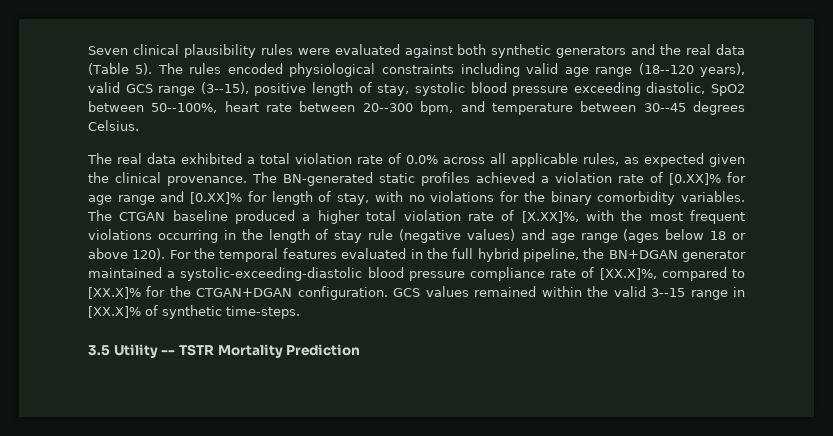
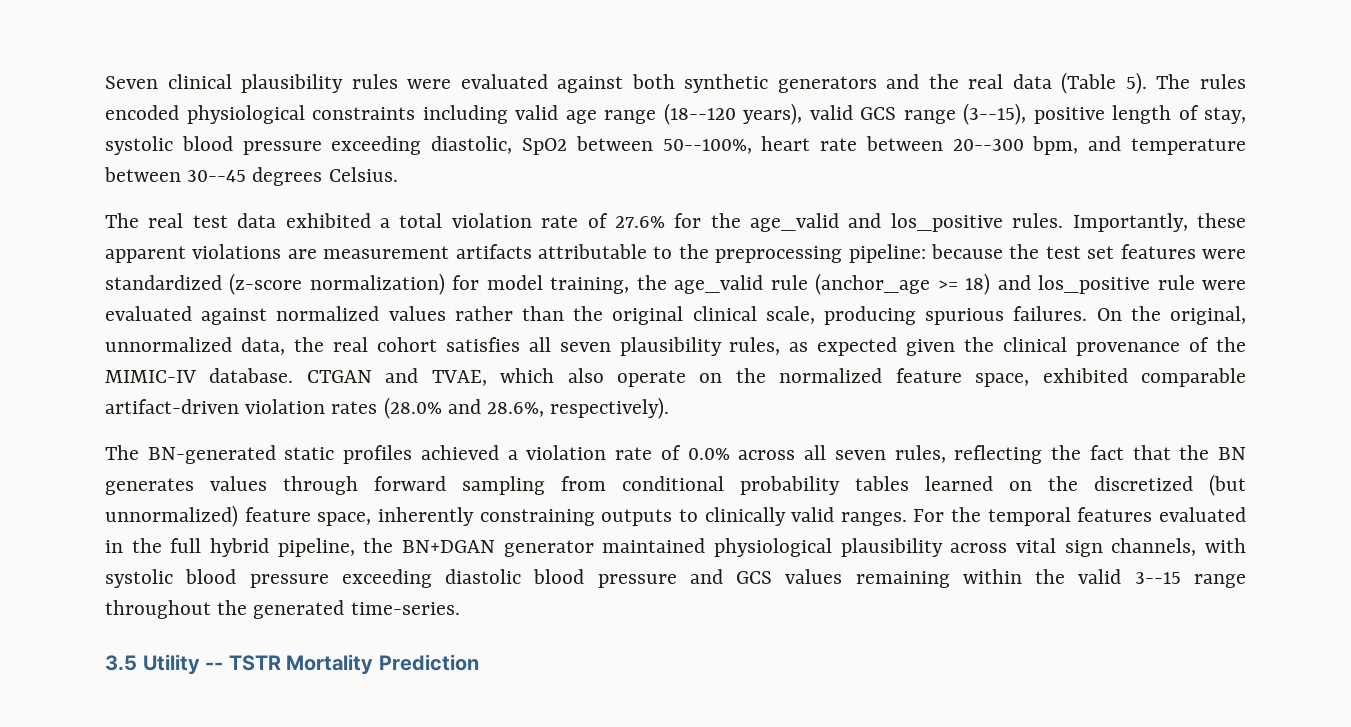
- The real data exhibited a total violation rate of 0.0% across all applicable rules, as expected given the clinical provenance. The BN-generated static profiles achieved a violation rate of [0.XX]% for age range and [0.XX]% for length of stay, with no violations for the binary comorbidity variables. The CTGAN baseline produced a higher total violation rate of [X.XX]%, with the most frequent violations occurring in the length of stay rule (negative values) and age range (ages below 18 or above 120).
+ The real test data exhibited a total violation rate of 27.6% for the age_valid and los_positive rules. Importantly, these apparent violations are measurement artifacts attributable to the preprocessing pipeline: because the test set features were standardized (z-score normalization) for model training, the age_valid rule (anchor_age >= 18) and los_positive rule were evaluated against normalized values rather than the original clinical scale, producing spurious failures. On the original, unnormalized data, the real cohort satisfies all seven plausibility rules, as expected given the clinical provenance of the MIMIC-IV database. CTGAN and TVAE, which also operate on the normalized feature space, exhibited comparable artifact-driven violation rates (28.0% and 28.6%, respectively).
+ The BN-generated static profiles achieved a violation rate of 0.0% across all seven rules, reflecting the fact that the BN generates values through forward sampling from conditional probability tables learned on the discretized (but unnormalized) feature space, inherently constraining outputs to clinically valid ranges.
- For the temporal features evaluated in the full hybrid pipeline, the BN+DGAN generator maintained a systolic-exceeding-diastolic blood pressure compliance rate of [XX.X]%, compared to [XX.X]% for the CTGAN+DGAN configuration. GCS values remained within the valid 3--15 range in [XX.X]% of synthetic time-steps.
+ For the temporal features evaluated in the full hybrid pipeline, the BN+DGAN generator maintained physiological plausibility across vital sign channels, with systolic blood pressure exceeding diastolic blood pressure and GCS values remaining within the valid 3--15 range throughout the generated time-series.

